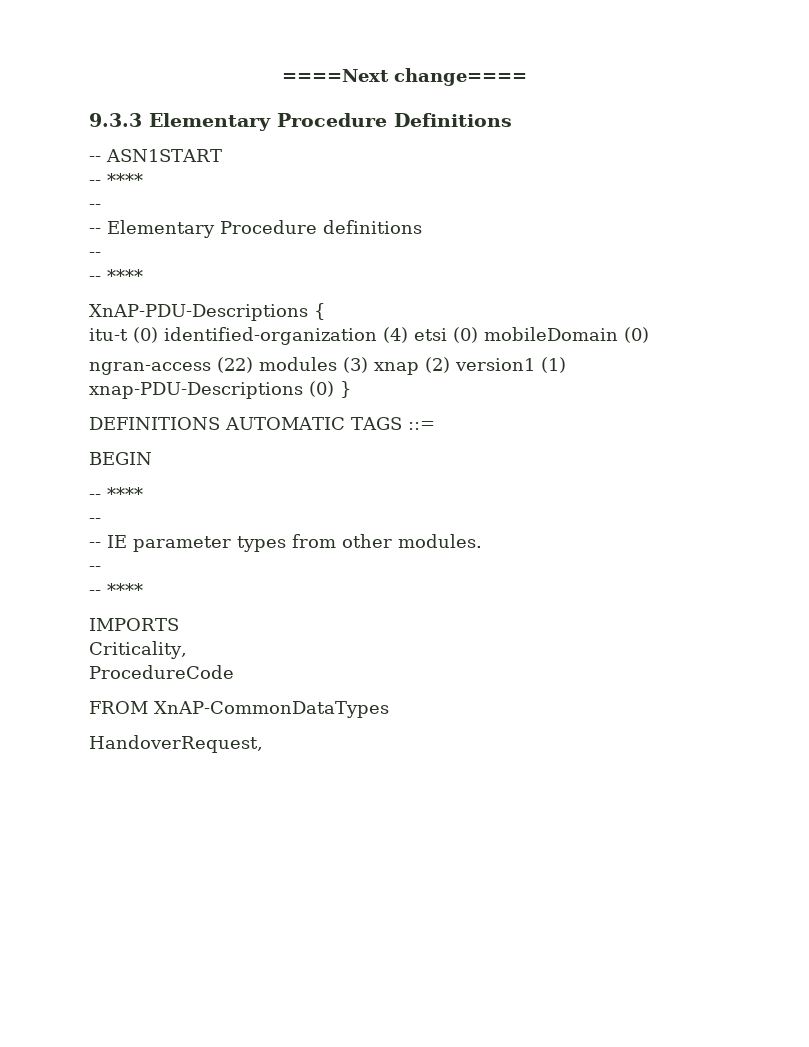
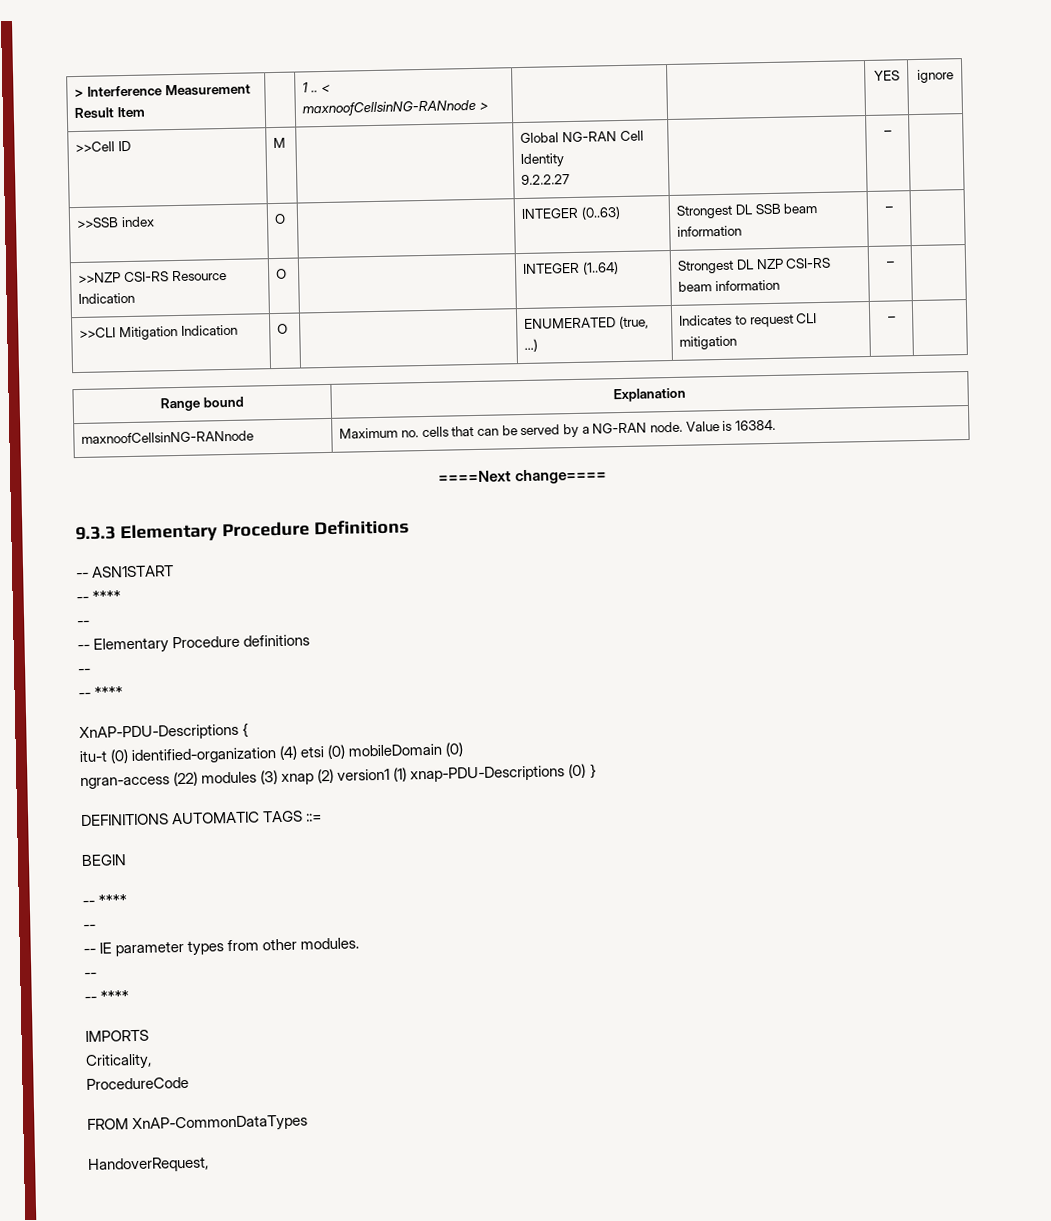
+ > Interference Measurement Result Item | | 1 .. < maxnoofCellsinNG-RANnode > | | | YES | ignore
+ >>Cell ID | M | | Global NG-RAN Cell Identity
+ 9.2.2.27 | | – |
+ >>SSB index | O | | INTEGER (0..63) | Strongest DL SSB beam information | – |
+ >>NZP CSI-RS Resource Indication | O | | INTEGER (1..64) | Strongest DL NZP CSI-RS beam information | – |
+ >>CLI Mitigation Indication | O | | ENUMERATED (true, …) | Indicates to request CLI mitigation | – |
+ Range bound | Explanation
+ maxnoofCellsinNG-RANnode | Maximum no. cells that can be served by a NG-RAN node. Value is 16384.

